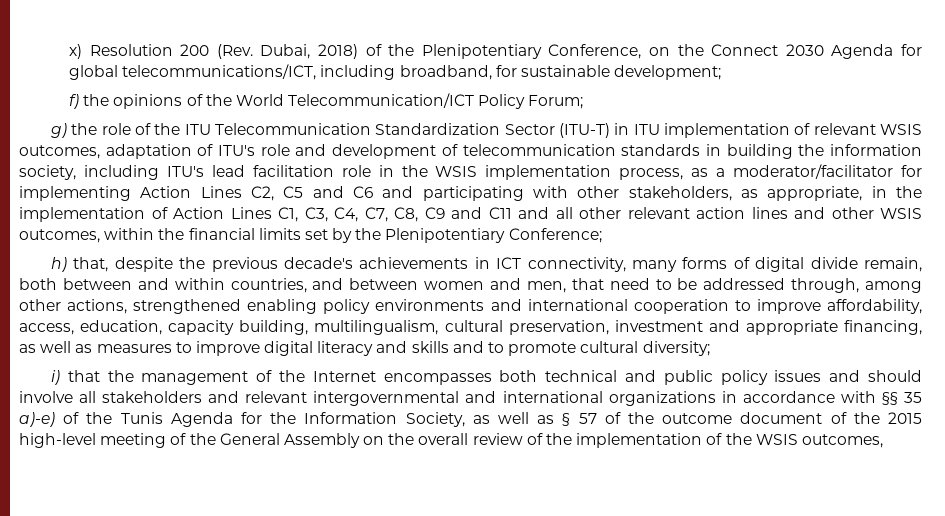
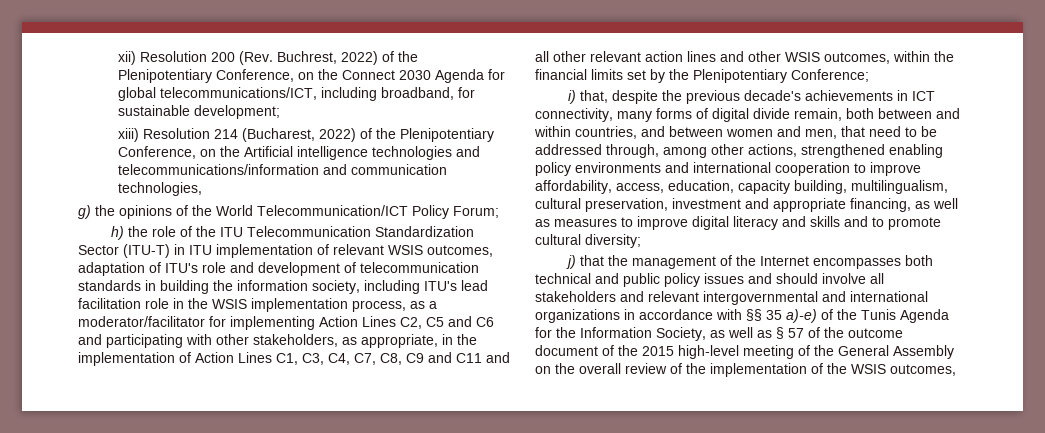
- x) Resolution 200 (Rev. Dubai, 2018) of the Plenipotentiary Conference, on the Connect 2030 Agenda for global telecommunications/ICT, including broadband, for sustainable development;
+ xii) Resolution 200 (Rev. Buchrest, 2022) of the Plenipotentiary Conference, on the Connect 2030 Agenda for global telecommunications/ICT, including broadband, for sustainable development;
- f) the opinions of the World Telecommunication/ICT Policy Forum;
+ xiii) Resolution 214 (Bucharest, 2022) of the Plenipotentiary Conference, on the Artificial intelligence technologies and telecommunications/information and communication technologies,
+ g) the opinions of the World Telecommunication/ICT Policy Forum;
- g) the role of the ITU Telecommunication Standardization Sector (ITU-T) in ITU implementation of relevant WSIS outcomes, adaptation of ITU's role and development of telecommunication standards in building the information society, including ITU's lead facilitation role in the WSIS implementation process, as a moderator/facilitator for implementing Action Lines C2, C5 and C6 and participating with other stakeholders, as appropriate, in the implementation of Action Lines C1, C3, C4, C7, C8, C9 and C11 and all other relevant action lines and other WSIS outcomes, within the financial limits set by the Plenipotentiary Conference;
+ h) the role of the ITU Telecommunication Standardization Sector (ITU-T) in ITU implementation of relevant WSIS outcomes, adaptation of ITU's role and development of telecommunication standards in building the information society, including ITU's lead facilitation role in the WSIS implementation process, as a moderator/facilitator for implementing Action Lines C2, C5 and C6 and participating with other stakeholders, as appropriate, in the implementation of Action Lines C1, C3, C4, C7, C8, C9 and C11 and all other relevant action lines and other WSIS outcomes, within the financial limits set by the Plenipotentiary Conference;
- h) that, despite the previous decade's achievements in ICT connectivity, many forms of digital divide remain, both between and within countries, and between women and men, that need to be addressed through, among other actions, strengthened enabling policy environments and international cooperation to improve affordability, access, education, capacity building, multilingualism, cultural preservation, investment and appropriate financing, as well as measures to improve digital literacy and skills and to promote cultural diversity;
+ i) that, despite the previous decade's achievements in ICT connectivity, many forms of digital divide remain, both between and within countries, and between women and men, that need to be addressed through, among other actions, strengthened enabling policy environments and international cooperation to improve affordability, access, education, capacity building, multilingualism, cultural preservation, investment and appropriate financing, as well as measures to improve digital literacy and skills and to promote cultural diversity;
- i) that the management of the Internet encompasses both technical and public policy issues and should involve all stakeholders and relevant intergovernmental and international organizations in accordance with §§ 35 a)-e) of the Tunis Agenda for the Information Society, as well as § 57 of the outcome document of the 2015 high-level meeting of the General Assembly on the overall review of the implementation of the WSIS outcomes,
+ j) that the management of the Internet encompasses both technical and public policy issues and should involve all stakeholders and relevant intergovernmental and international organizations in accordance with §§ 35 a)-e) of the Tunis Agenda for the Information Society, as well as § 57 of the outcome document of the 2015 high-level meeting of the General Assembly on the overall review of the implementation of the WSIS outcomes,

